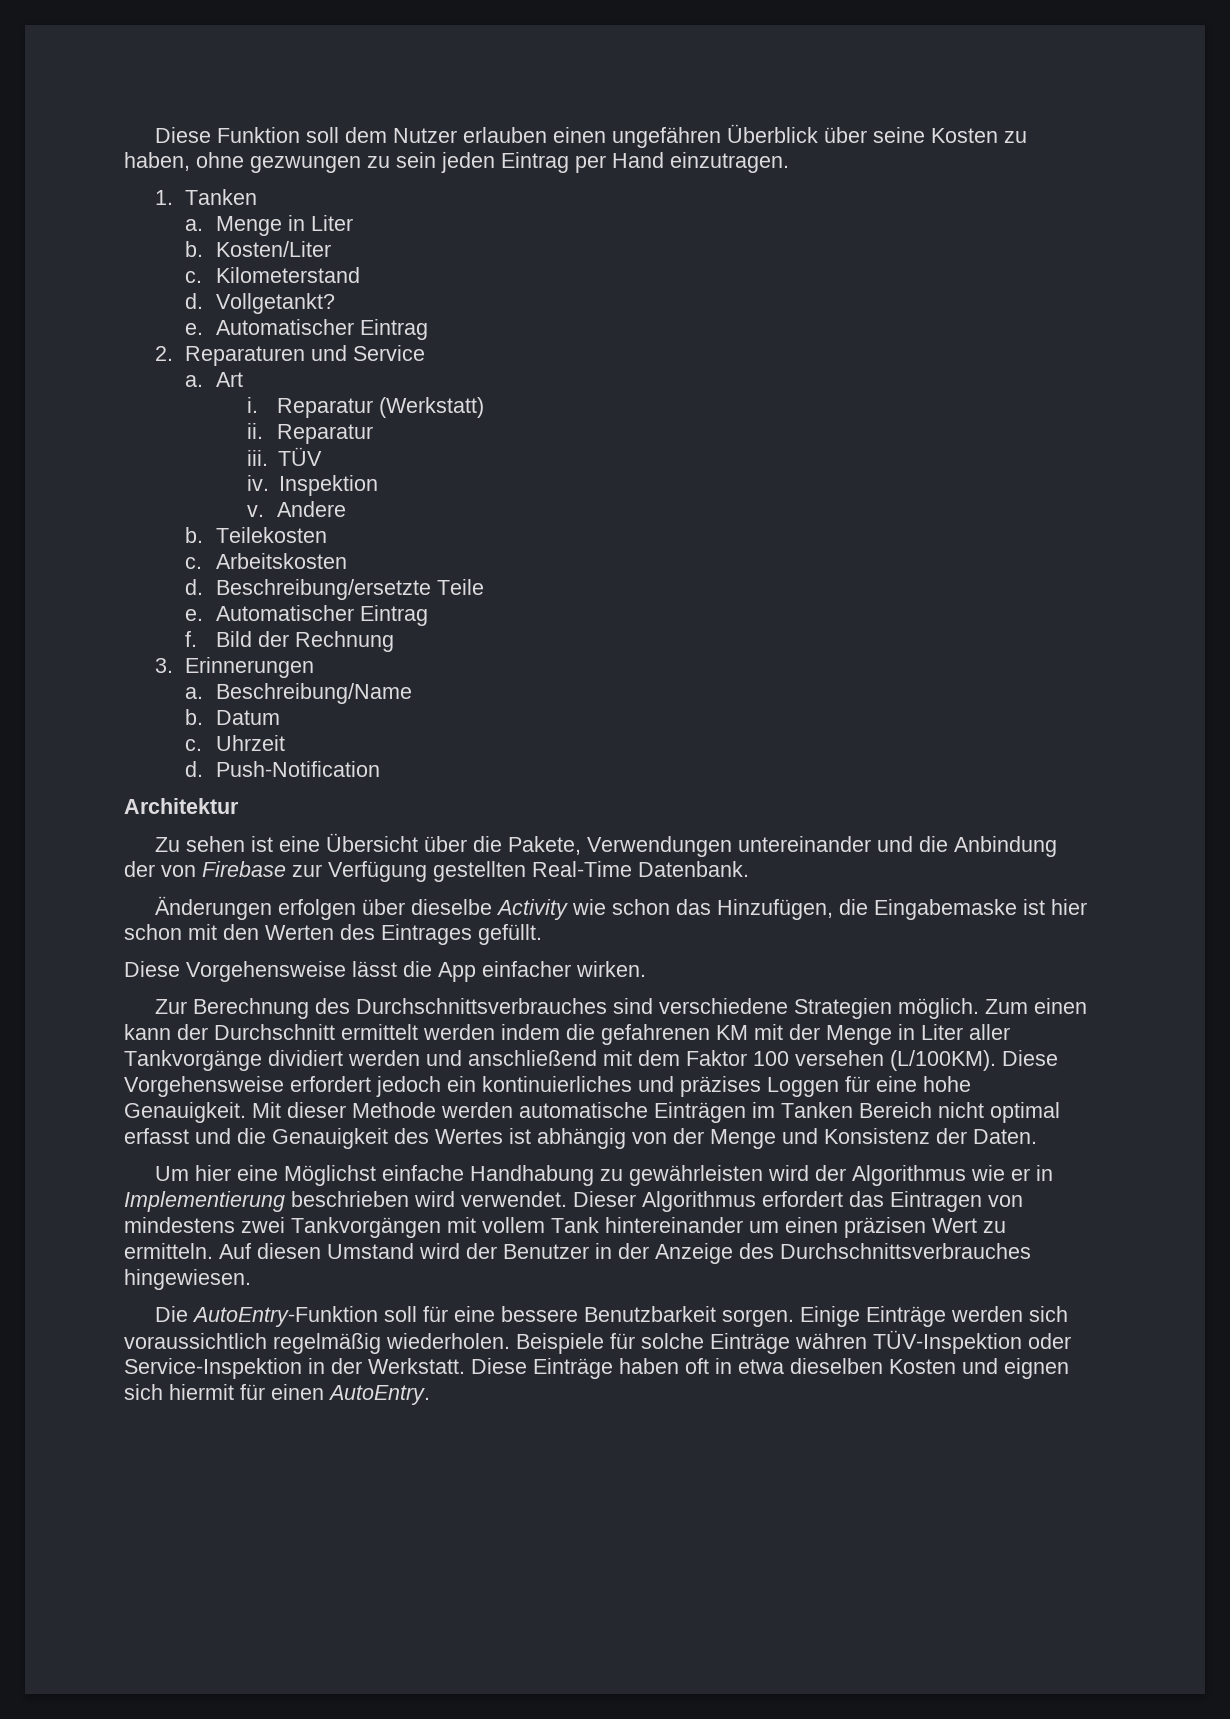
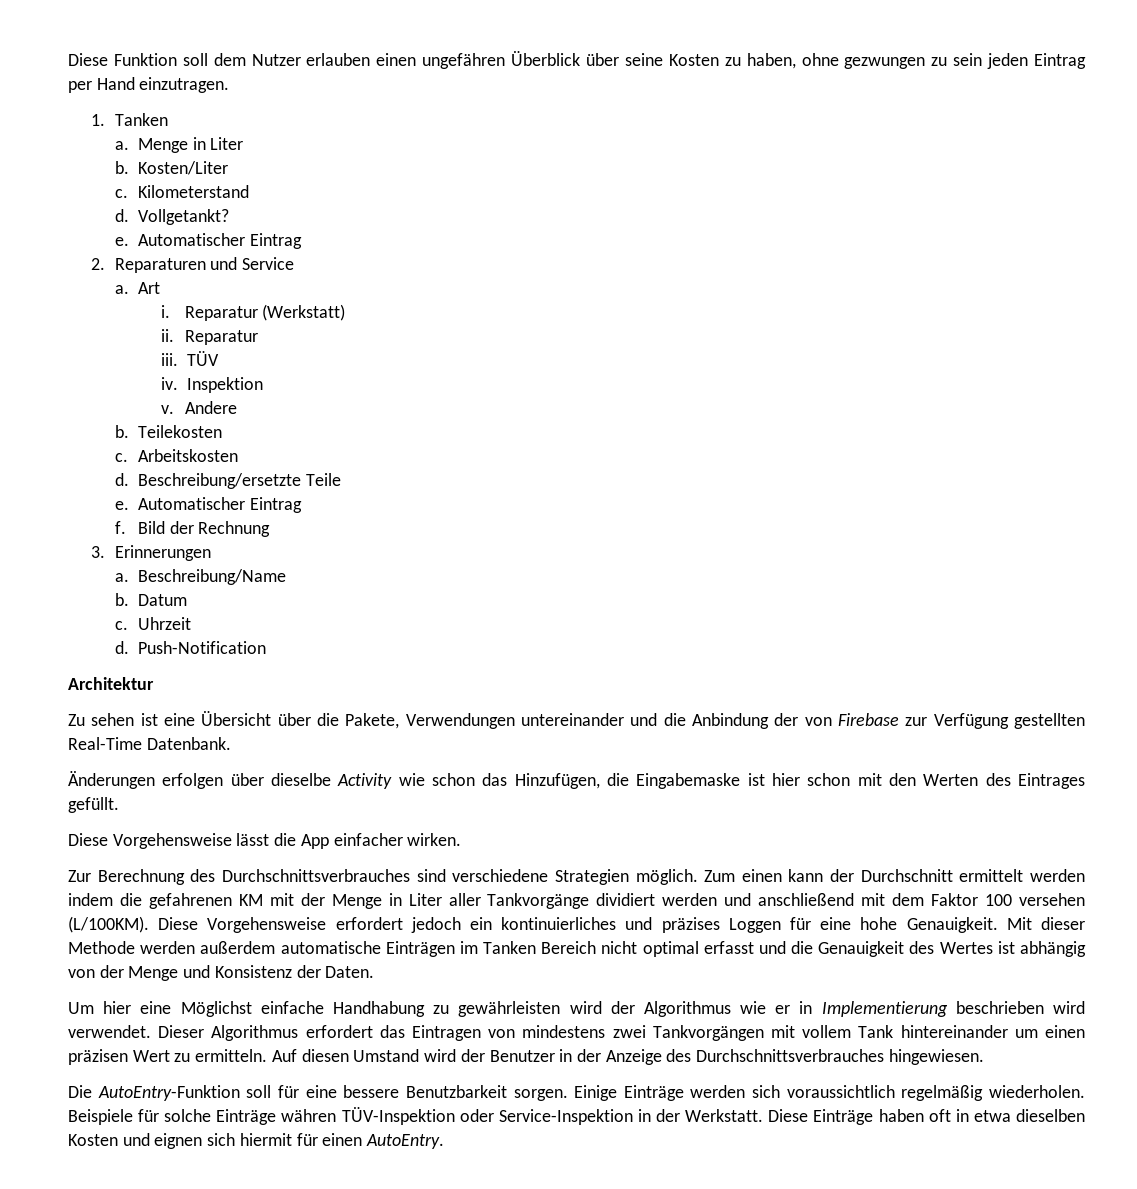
- Mit dieser Methode werden automatische Einträgen im Tanken Bereich nicht optimal erfasst und die Genauigkeit des Wertes ist abhängig von der Menge und Konsistenz der Daten.
+ Mit dieser Methode werden außerdem automatische Einträgen im Tanken Bereich nicht optimal erfasst und die Genauigkeit des Wertes ist abhängig von der Menge und Konsistenz der Daten.

